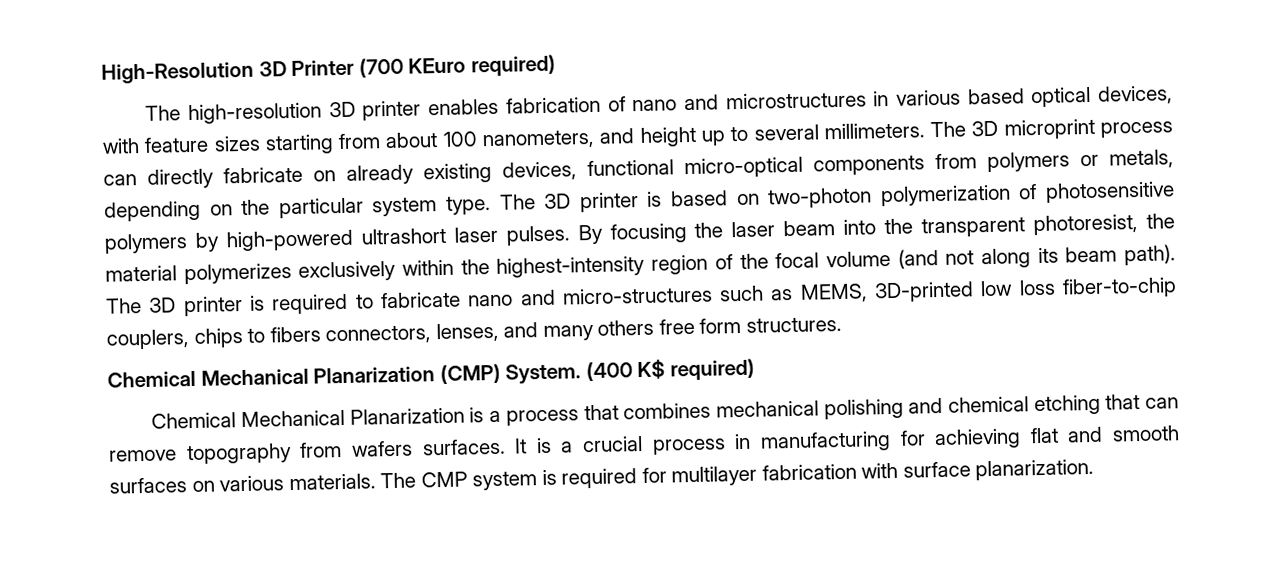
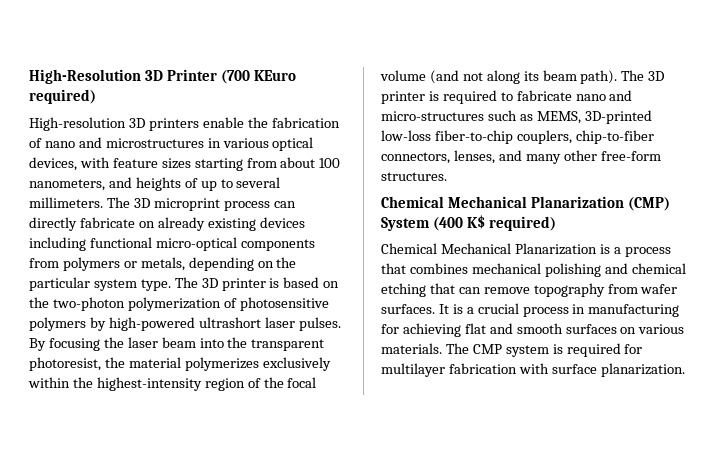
- The high-resolution 3D printer enables fabrication of nano and microstructures in various based optical devices, with feature sizes starting from about 100 nanometers, and height up to several millimeters.
+ High-resolution 3D printers enable the fabrication of nano and microstructures in various optical devices, with feature sizes starting from about 100 nanometers, and heights of up to several millimeters.
- The 3D microprint process can directly fabricate on already existing devices, functional micro-optical components from polymers or metals, depending on the particular system type.
+ The 3D microprint process can directly fabricate on already existing devices including functional micro-optical components from polymers or metals, depending on the particular system type.
- The 3D printer is based on two-photon polymerization of photosensitive polymers by high-powered ultrashort laser pulses.
+ The 3D printer is based on the two-photon polymerization of photosensitive polymers by high-powered ultrashort laser pulses.
- The 3D printer is required to fabricate nano and micro-structures such as MEMS, 3D-printed low loss fiber-to-chip couplers, chips to fibers connectors, lenses, and many others free form structures.
+ The 3D printer is required to fabricate nano and micro-structures such as MEMS, 3D-printed low-loss fiber-to-chip couplers, chip-to-fiber connectors, lenses, and many other free-form structures.
- Chemical Mechanical Planarization (CMP) System. (400 K$ required)
+ Chemical Mechanical Planarization (CMP) System (400 K$ required)
- Chemical Mechanical Planarization is a process that combines mechanical polishing and chemical etching that can remove topography from wafers surfaces.
+ Chemical Mechanical Planarization is a process that combines mechanical polishing and chemical etching that can remove topography from wafer surfaces.

